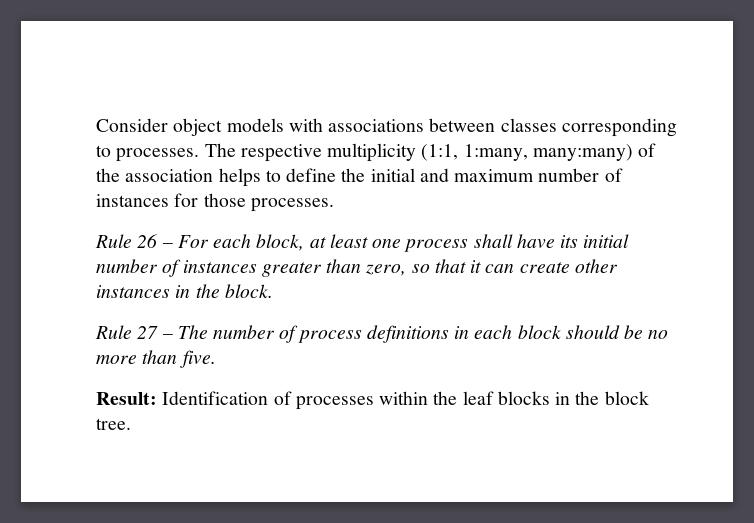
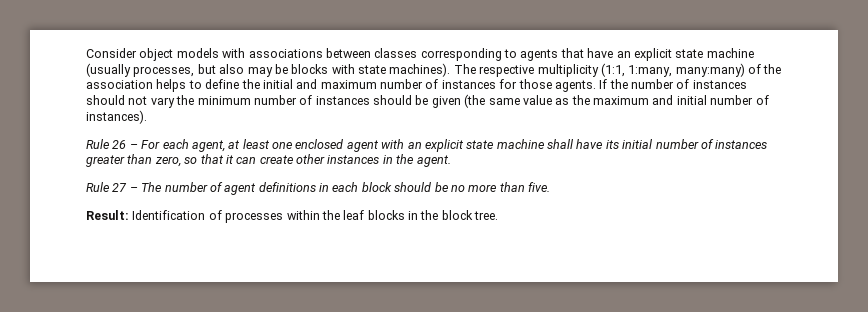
- Consider object models with associations between classes corresponding to processes.
+ Consider object models with associations between classes corresponding to agents that have an explicit state machine (usually processes, but also may be blocks with state machines).
- The respective multiplicity (1:1, 1:many, many:many) of the association helps to define the initial and maximum number of instances for those processes.
+ The respective multiplicity (1:1, 1:many, many:many) of the association helps to define the initial and maximum number of instances for those agents. If the number of instances should not vary the minimum number of instances should be given (the same value as the maximum and initial number of instances).
- Rule 26 – For each block, at least one process shall have its initial number of instances greater than zero, so that it can create other instances in the block.
+ Rule 26 – For each agent, at least one enclosed agent with an explicit state machine shall have its initial number of instances greater than zero, so that it can create other instances in the agent.
- Rule 27 – The number of process definitions in each block should be no more than five.
+ Rule 27 – The number of agent definitions in each block should be no more than five.

